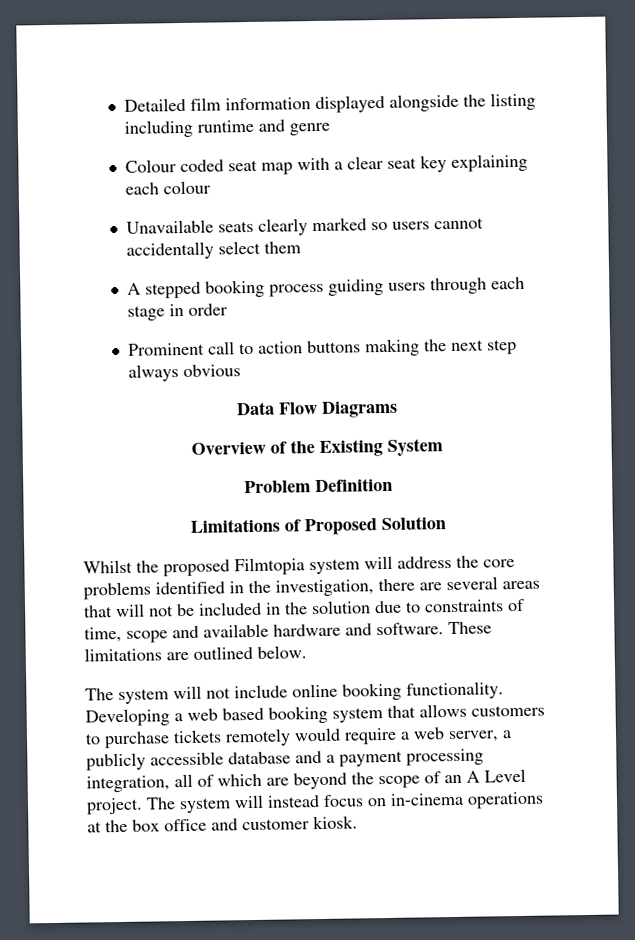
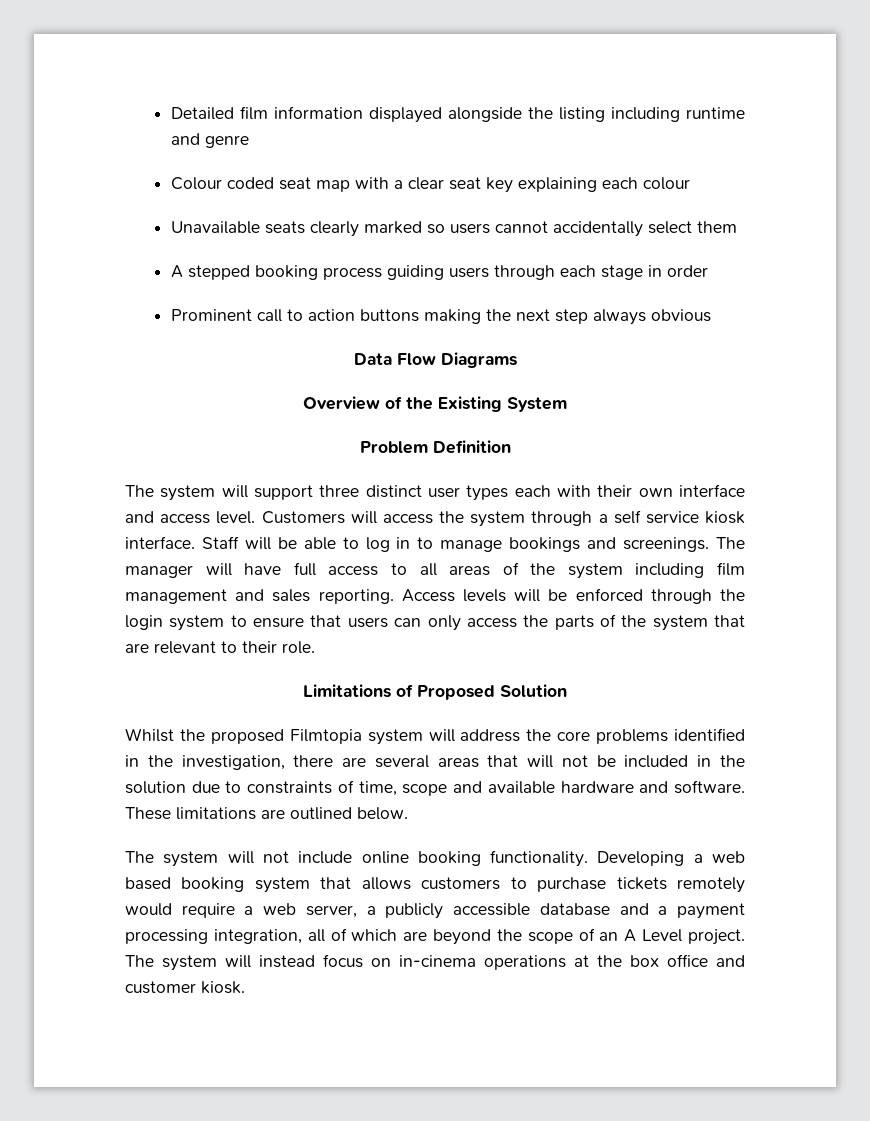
+ The system will support three distinct user types each with their own interface and access level. Customers will access the system through a self service kiosk interface. Staff will be able to log in to manage bookings and screenings. The manager will have full access to all areas of the system including film management and sales reporting. Access levels will be enforced through the login system to ensure that users can only access the parts of the system that are relevant to their role.

